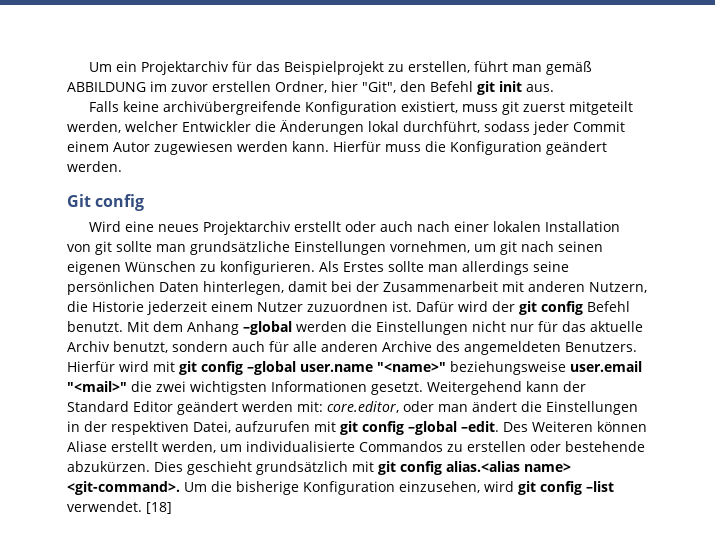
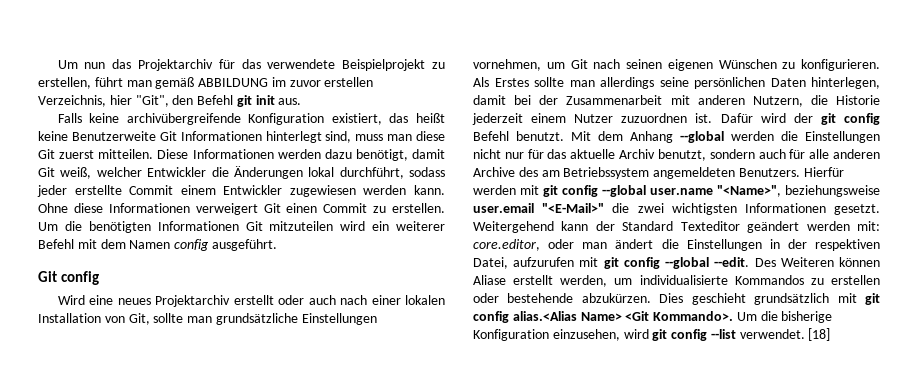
- Um ein Projektarchiv für das Beispielprojekt zu erstellen, führt man gemäß ABBILDUNG im zuvor erstellen Ordner, hier "Git", den Befehl git init aus.
+ Um nun das Projektarchiv für das verwendete Beispielprojekt zu erstellen, führt man gemäß ABBILDUNG im zuvor erstellen Verzeichnis, hier "Git", den Befehl git init aus.
- Falls keine archivübergreifende Konfiguration existiert, muss git zuerst mitgeteilt werden, welcher Entwickler die Änderungen lokal durchführt, sodass jeder Commit einem Autor zugewiesen werden kann.
+ Falls keine archivübergreifende Konfiguration existiert, das heißt keine Benutzerweite Git Informationen hinterlegt sind, muss man diese Git zuerst mitteilen. Diese Informationen werden dazu benötigt, damit Git weiß, welcher Entwickler die Änderungen lokal durchführt, sodass jeder erstellte Commit einem Entwickler zugewiesen werden kann.
- Hierfür muss die Konfiguration geändert werden.
+ Ohne diese Informationen verweigert Git einen Commit zu erstellen. Um die benötigten Informationen Git mitzuteilen wird ein weiterer Befehl mit dem Namen config ausgeführt.
- Wird eine neues Projektarchiv erstellt oder auch nach einer lokalen Installation von git sollte man grundsätzliche Einstellungen vornehmen, um git nach seinen eigenen Wünschen zu konfigurieren.
+ Wird eine neues Projektarchiv erstellt oder auch nach einer lokalen Installation von Git, sollte man grundsätzliche Einstellungen vornehmen, um Git nach seinen eigenen Wünschen zu konfigurieren.
- Mit dem Anhang –global werden die Einstellungen nicht nur für das aktuelle Archiv benutzt, sondern auch für alle anderen Archive des angemeldeten Benutzers.
+ Mit dem Anhang --global werden die Einstellungen nicht nur für das aktuelle Archiv benutzt, sondern auch für alle anderen Archive des am Betriebssystem angemeldeten Benutzers.
- Hierfür wird mit git config –global user.name "<name>" beziehungsweise user.email "<mail>" die zwei wichtigsten Informationen gesetzt.
+ Hierfür werden mit git config --global user.name "<Name>", beziehungsweise user.email "<E-Mail>" die zwei wichtigsten Informationen gesetzt.
- Weitergehend kann der Standard Editor geändert werden mit: core.editor, oder man ändert die Einstellungen in der respektiven Datei, aufzurufen mit git config –global –edit.
+ Weitergehend kann der Standard Texteditor geändert werden mit: core.editor, oder man ändert die Einstellungen in der respektiven Datei, aufzurufen mit git config --global --edit.
- Des Weiteren können Aliase erstellt werden, um individualisierte Commandos zu erstellen oder bestehende abzukürzen.
+ Des Weiteren können Aliase erstellt werden, um individualisierte Kommandos zu erstellen oder bestehende abzukürzen.
- Dies geschieht grundsätzlich mit git config alias.<alias name> <git-command>.
+ Dies geschieht grundsätzlich mit git config alias.<Alias Name> <Git Kommando>.
- Um die bisherige Konfiguration einzusehen, wird git config –list verwendet.
+ Um die bisherige Konfiguration einzusehen, wird git config --list verwendet.

